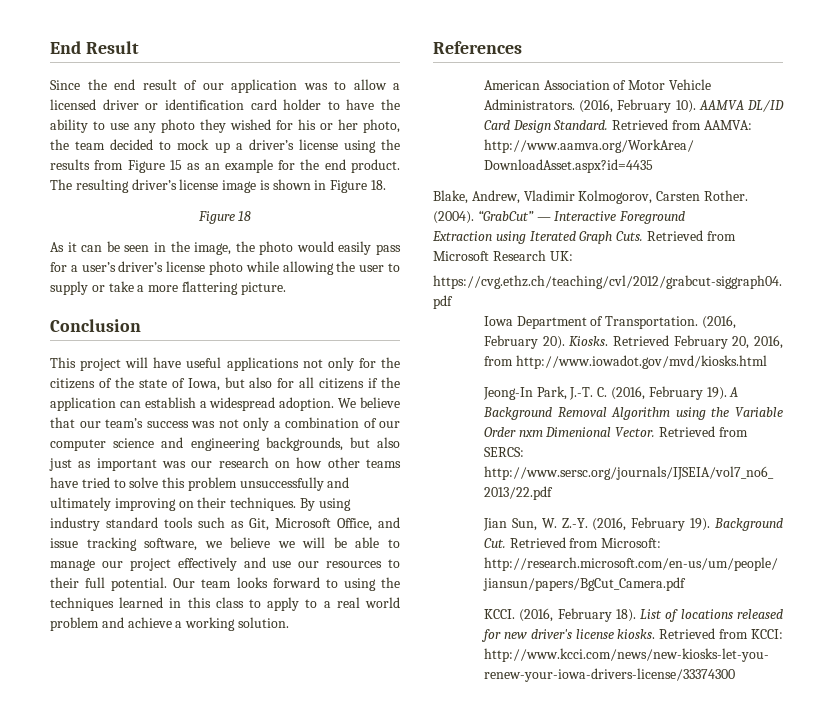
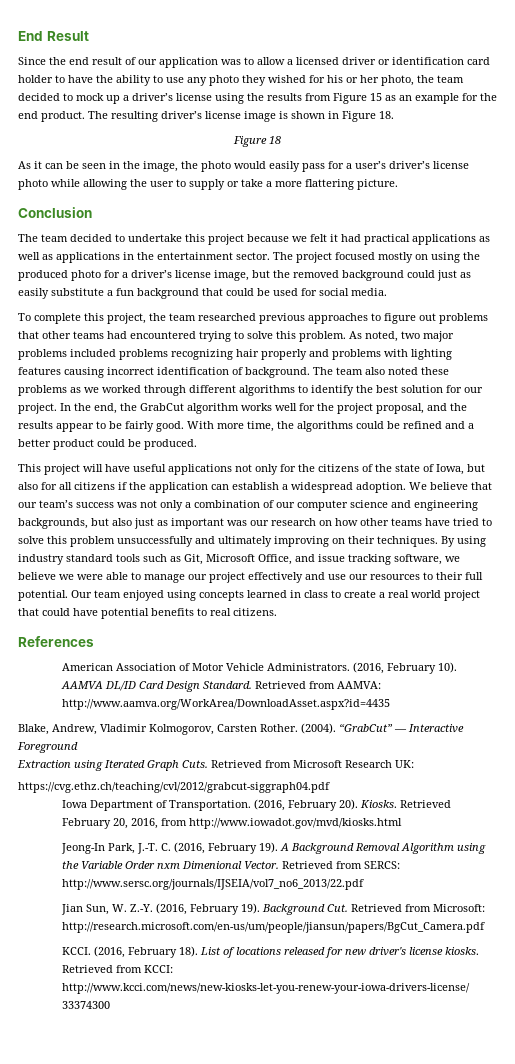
+ The team decided to undertake this project because we felt it had practical applications as well as applications in the entertainment sector. The project focused mostly on using the produced photo for a driver’s license image, but the removed background could just as easily substitute a fun background that could be used for social media.
+ To complete this project, the team researched previous approaches to figure out problems that other teams had encountered trying to solve this problem. As noted, two major problems included problems recognizing hair properly and problems with lighting features causing incorrect identification of background. The team also noted these problems as we worked through different algorithms to identify the best solution for our project. In the end, the GrabCut algorithm works well for the project proposal, and the results appear to be fairly good. With more time, the algorithms could be refined and a better product could be produced.
- By using industry standard tools such as Git, Microsoft Office, and issue tracking software, we believe we will be able to manage our project effectively and use our resources to their full potential.
+ By using industry standard tools such as Git, Microsoft Office, and issue tracking software, we believe we were able to manage our project effectively and use our resources to their full potential.
- Our team looks forward to using the techniques learned in this class to apply to a real world problem and achieve a working solution.
+ Our team enjoyed using concepts learned in class to create a real world project that could have potential benefits to real citizens.

